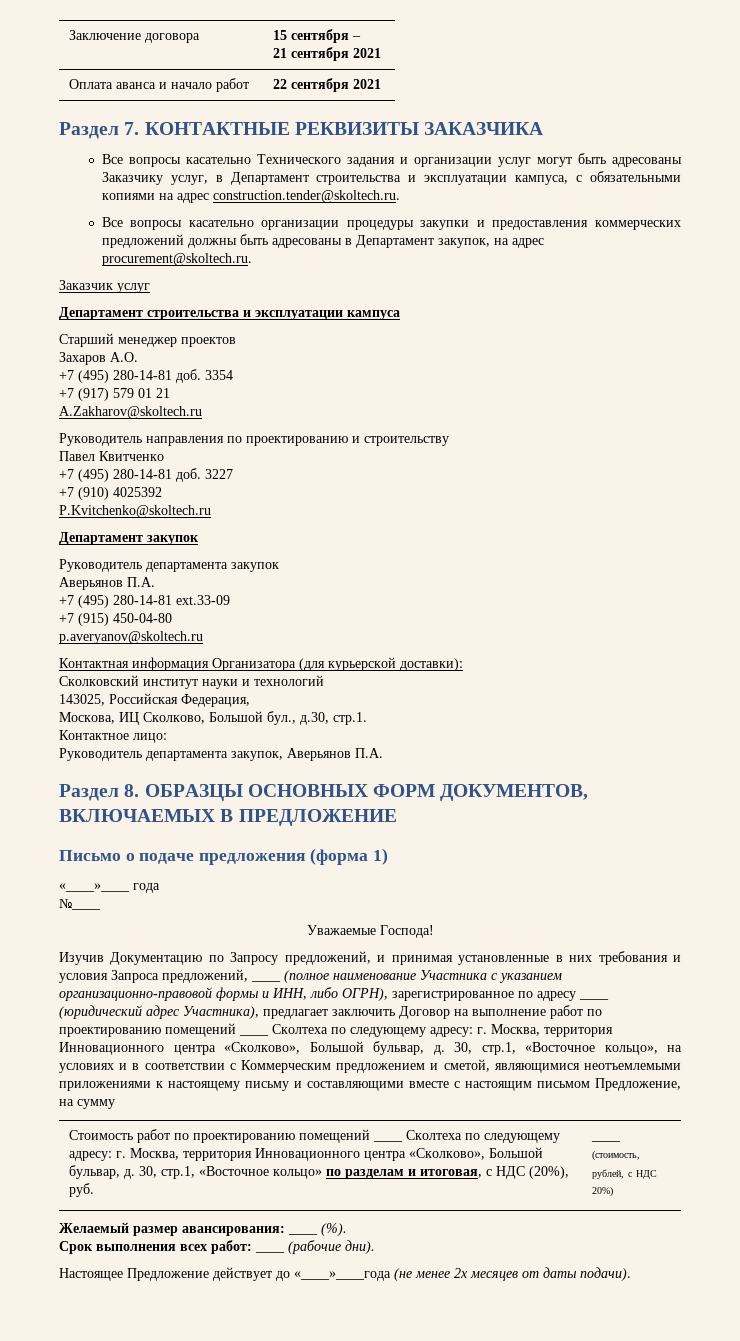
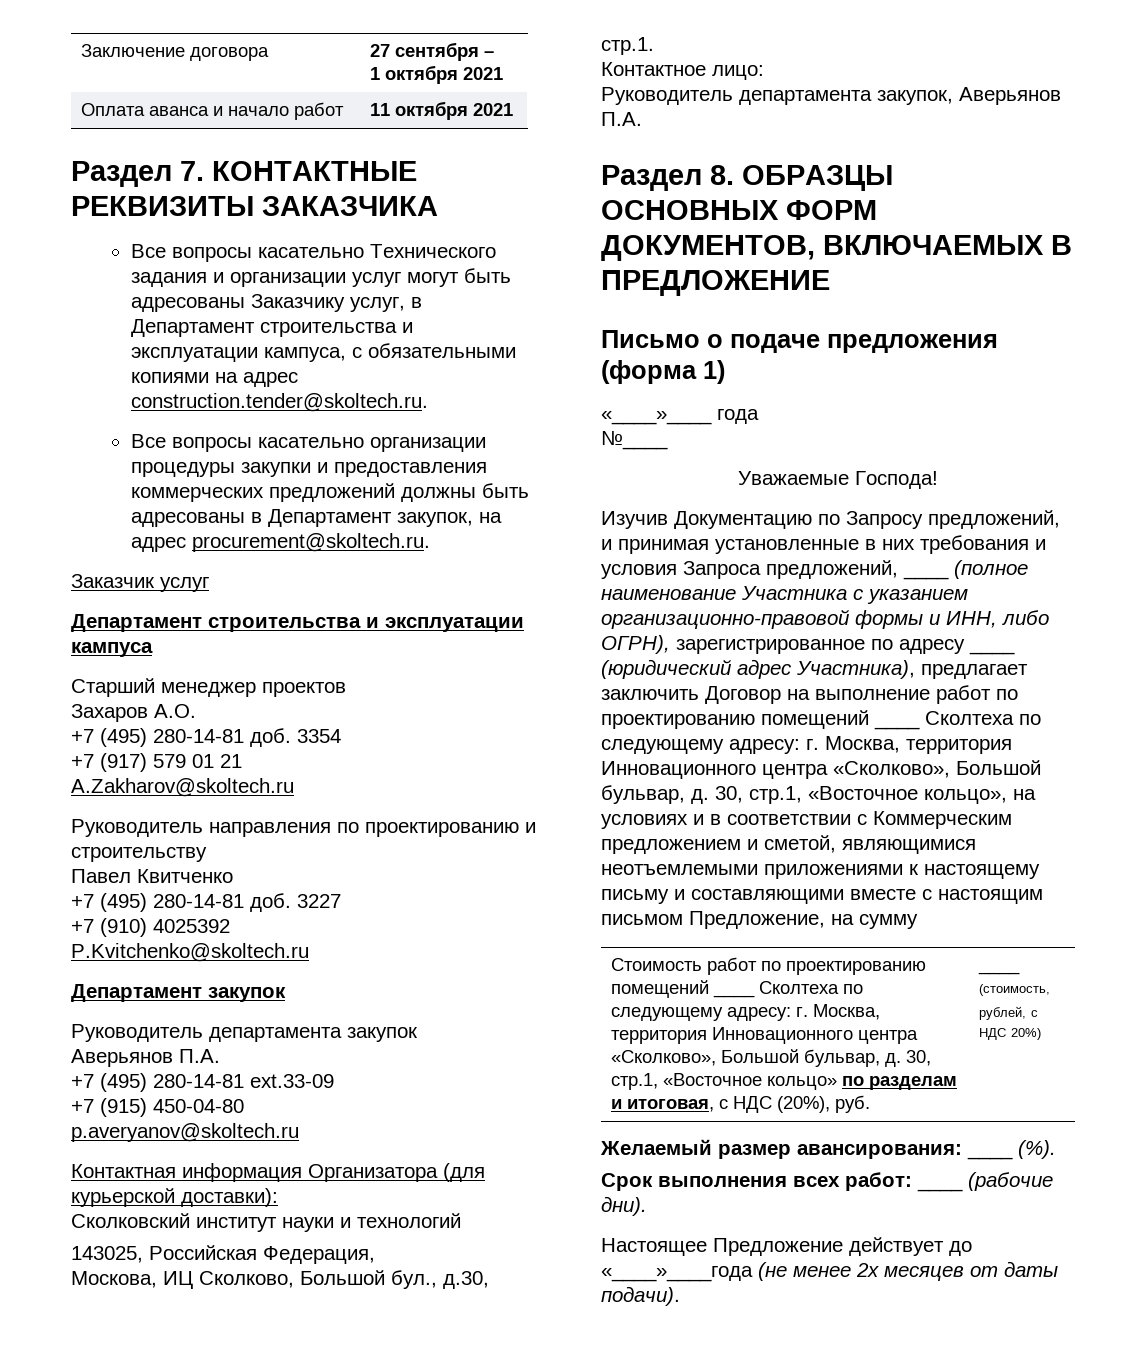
- Заключение договора | 15 сентября –
- 21 сентября 2021
+ Заключение договора | 27 сентября –
+ 1 октября 2021
- Оплата аванса и начало работ | 22 сентября 2021
+ Оплата аванса и начало работ | 11 октября 2021

